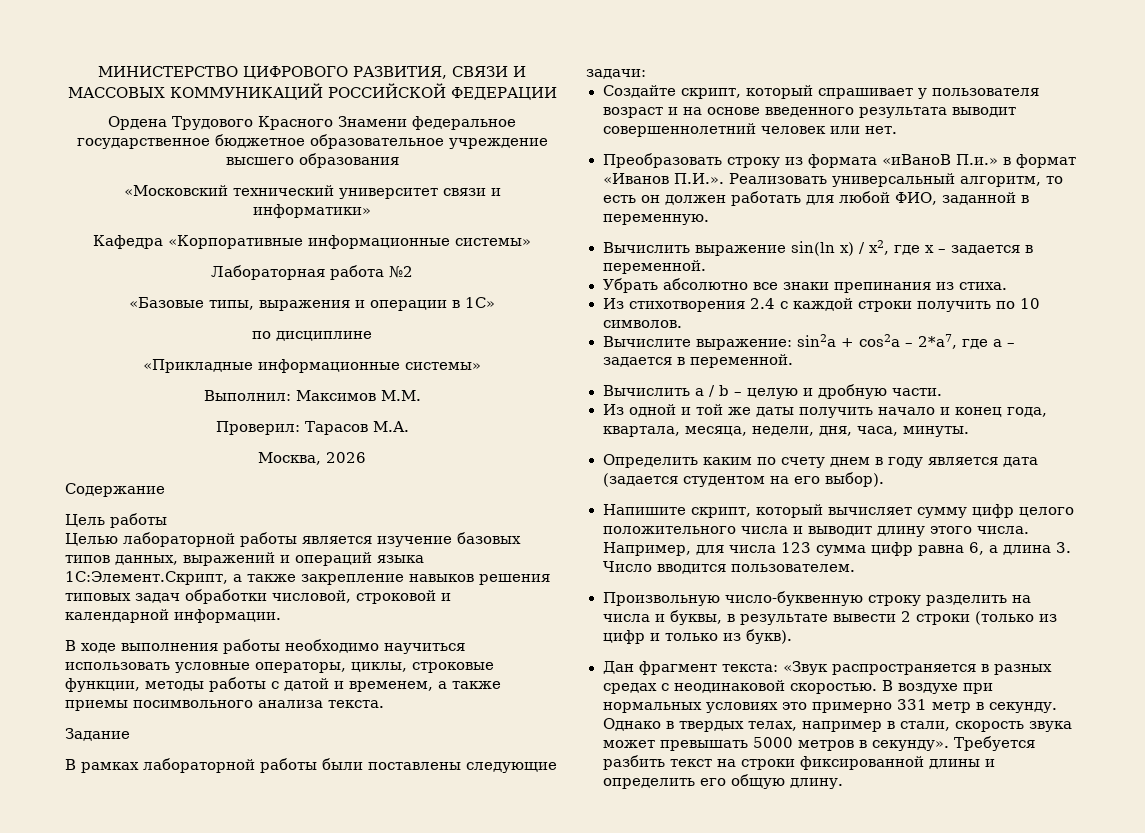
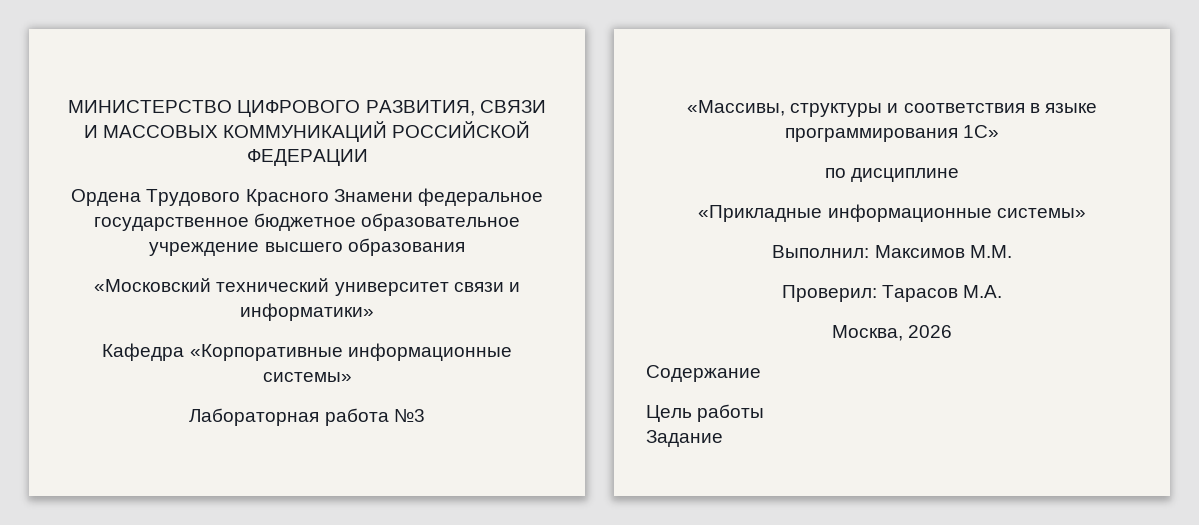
- Лабораторная работа №2
- «Базовые типы, выражения и операции в 1С»
+ Лабораторная работа №3
+ «Массивы, структуры и соответствия в языке программирования 1С»
- Целью лабораторной работы является изучение базовых типов данных, выражений и операций языка 1С:Элемент.Скрипт, а также закрепление навыков решения типовых задач обработки числовой, строковой и календарной информации.
- В ходе выполнения работы необходимо научиться использовать условные операторы, циклы, строковые функции, методы работы с датой и временем, а также приемы посимвольного анализа текста.
  Задание
- В рамках лабораторной работы были поставлены следующие задачи:
- Создайте скрипт, который спрашивает у пользователя возраст и на основе введенного результата выводит совершеннолетний человек или нет.
- Преобразовать строку из формата «иВаноВ П.и.» в формат «Иванов П.И.». Реализовать универсальный алгоритм, то есть он должен работать для любой ФИО, заданной в переменную.
- Вычислить выражение sin(ln x) / х2, где х – задается в переменной.
- Убрать абсолютно все знаки препинания из стиха.
- Из стихотворения 2.4 с каждой строки получить по 10 символов.
- Вычислите выражение: sin2a + cos2a – 2*a7, где а – задается в переменной.
- Вычислить a / b – целую и дробную части.
- Из одной и той же даты получить начало и конец года, квартала, месяца, недели, дня, часа, минуты.
- Определить каким по счету днем в году является дата (задается студентом на его выбор).
- Напишите скрипт, который вычисляет сумму цифр целого положительного числа и выводит длину этого числа. Например, для числа 123 сумма цифр равна 6, а длина 3. Число вводится пользователем.
- Произвольную число-буквенную строку разделить на числа и буквы, в результате вывести 2 строки (только из цифр и только из букв).
- Дан фрагмент текста: «Звук распространяется в разных средах с неодинаковой скоростью. В воздухе при нормальных условиях это примерно 331 метр в секунду. Однако в твердых телах, например в стали, скорость звука может превышать 5000 метров в секунду». Требуется разбить текст на строки фиксированной длины и определить его общую длину.

